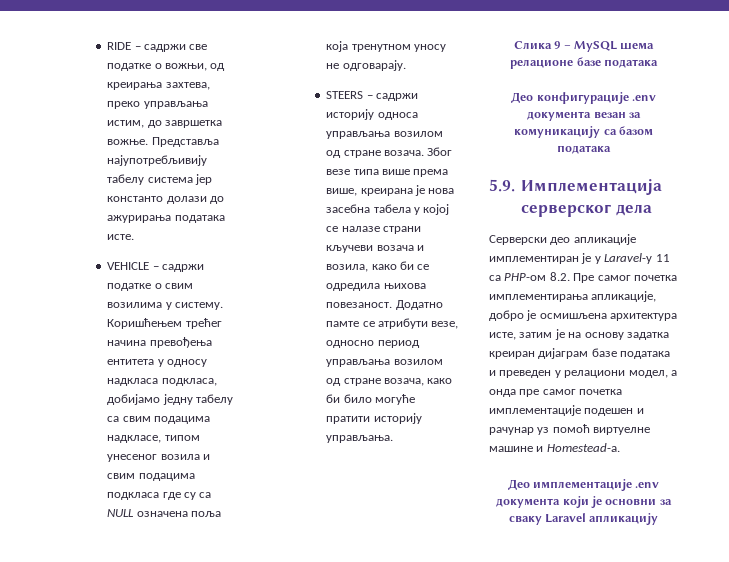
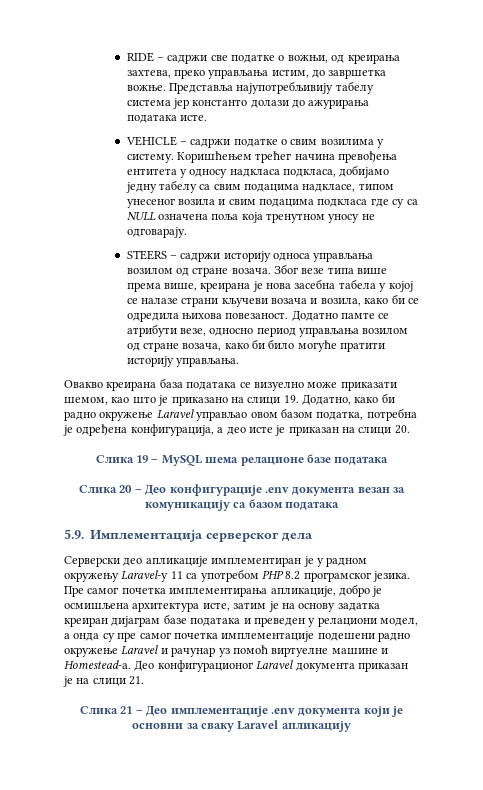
- Слика 9 – MySQL шема релационе базе података
+ Овакво креирана база података се визуелно може приказати шемом, као што је приказано на слици 19. Додатно, како би радно окружење Laravel управљао овом базом податка, потребна је одређена конфигурација, а део исте је приказан на слици 20.
+ Слика 19 – MySQL шема релационе базе података
- Део конфигурације .env документа везан за комуникацију са базом података
+ Слика 20 – Део конфигурације .env документа везан за комуникацију са базом података
- Серверски део апликације имплементиран је у Laravel-у 11 са PHP-ом 8.2. Пре самог почетка имплементирања апликације, добро је осмишљена архитектура исте, затим је на основу задатка креиран дијаграм базе података и преведен у релациони модел, а онда пре самог почетка имплементације подешен и рачунар уз помоћ виртуелне машине и Homestead-а.
- Део имплементације .env документа који је основни за сваку Laravel апликацију
+ Серверски део апликације имплементиран је у радном окружењу Laravel-у 11 са употребом PHP 8.2 програмског језика. Пре самог почетка имплементирања апликације, добро је осмишљена архитектура исте, затим је на основу задатка креиран дијаграм базе података и преведен у релациони модел, а онда су пре самог почетка имплементације подешени радно окружење Laravel и рачунар уз помоћ виртуелне машине и Homestead-а. Део конфигурационог Laravel документа приказан је на слици 21.
+ Слика 21 – Део имплементације .env документа који је основни за сваку Laravel апликацију

